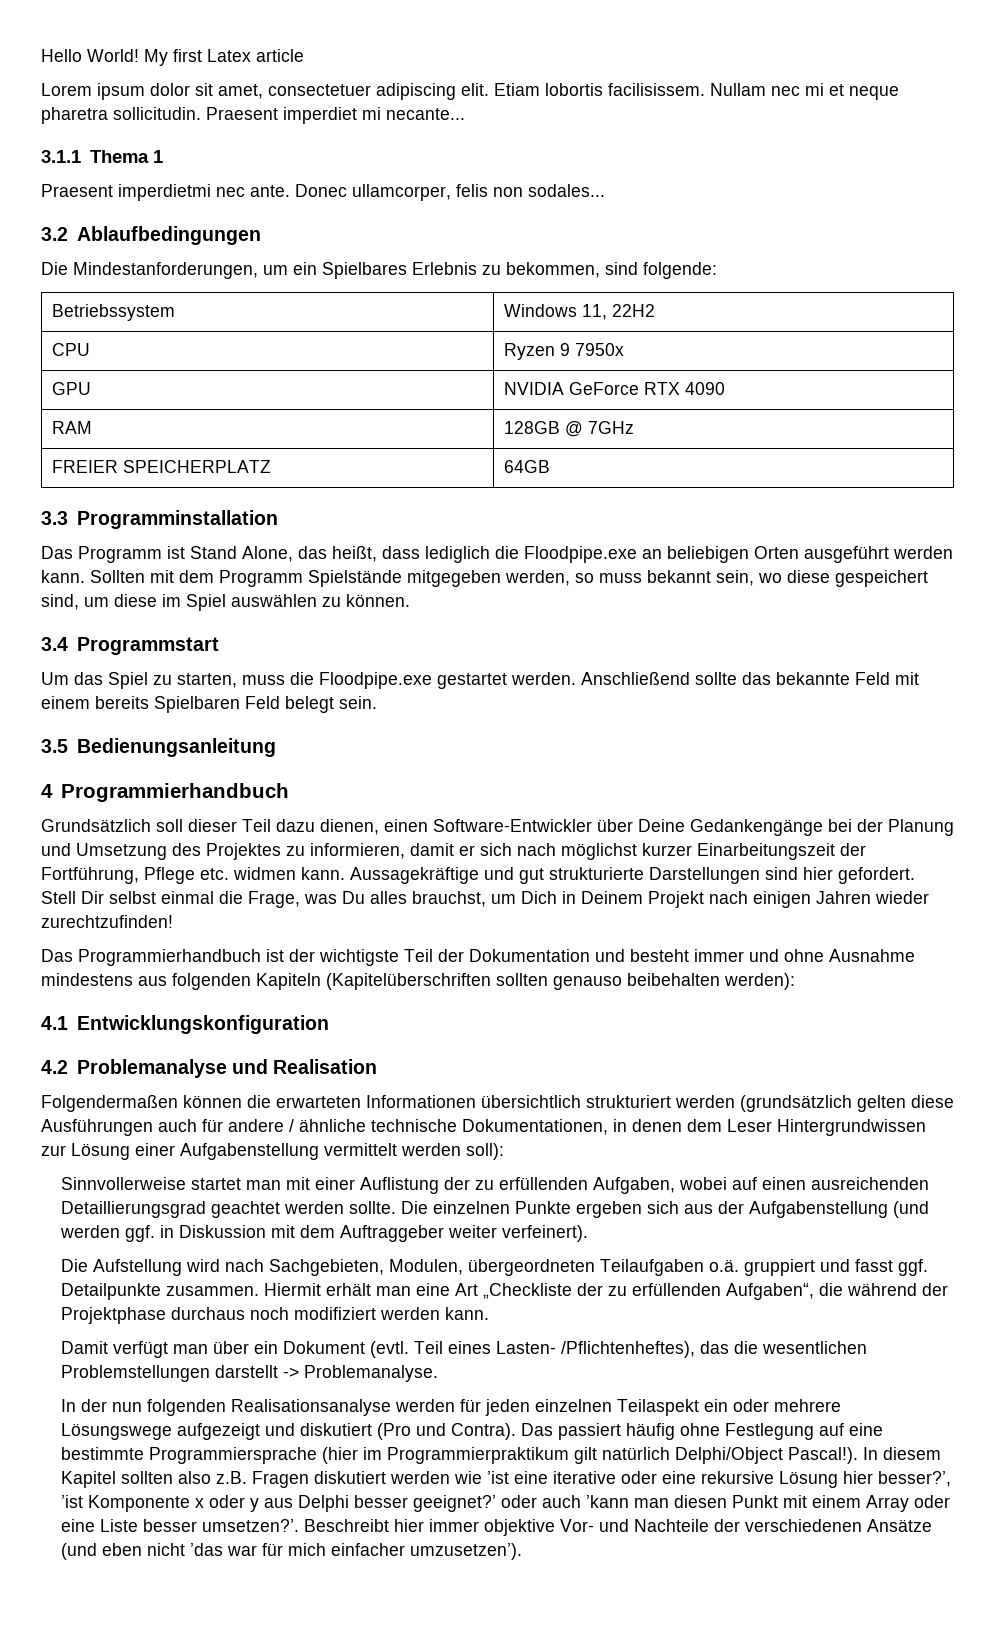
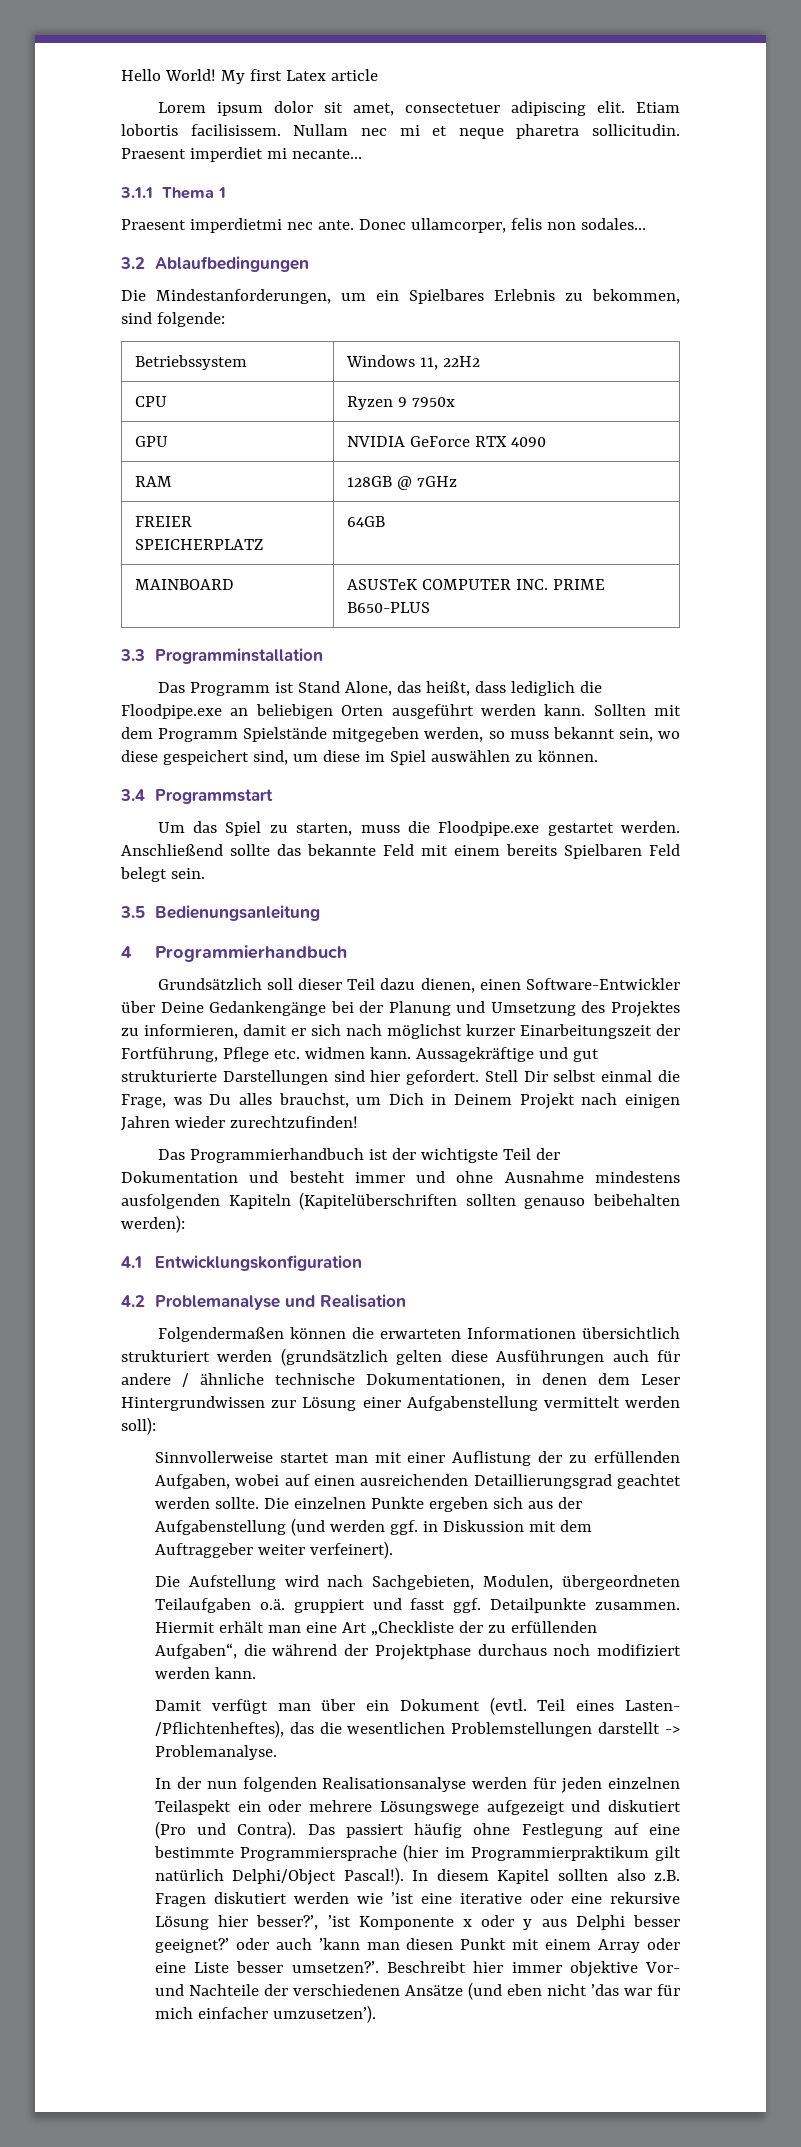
+ MAINBOARD | ASUSTeK COMPUTER INC. PRIME B650-PLUS
- Das Programmierhandbuch ist der wichtigste Teil der Dokumentation und besteht immer und ohne Ausnahme mindestens aus folgenden Kapiteln (Kapitelüberschriften sollten genauso beibehalten werden):
+ Das Programmierhandbuch ist der wichtigste Teil der Dokumentation und besteht immer und ohne Ausnahme mindestens ausfolgenden Kapiteln (Kapitelüberschriften sollten genauso beibehalten werden):

